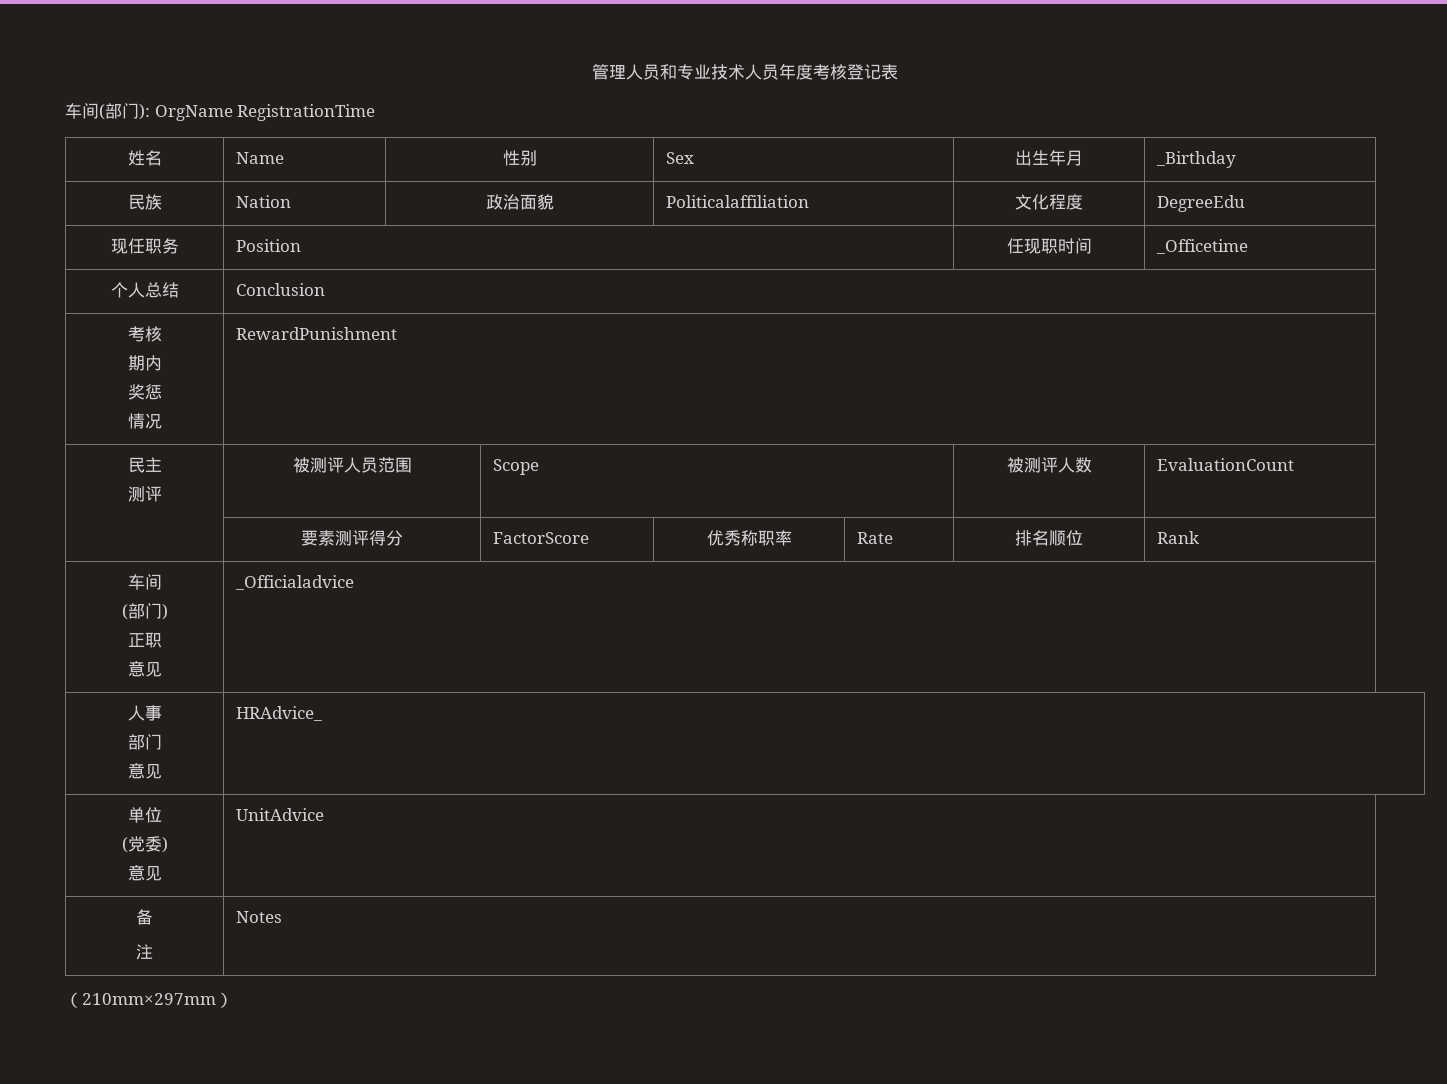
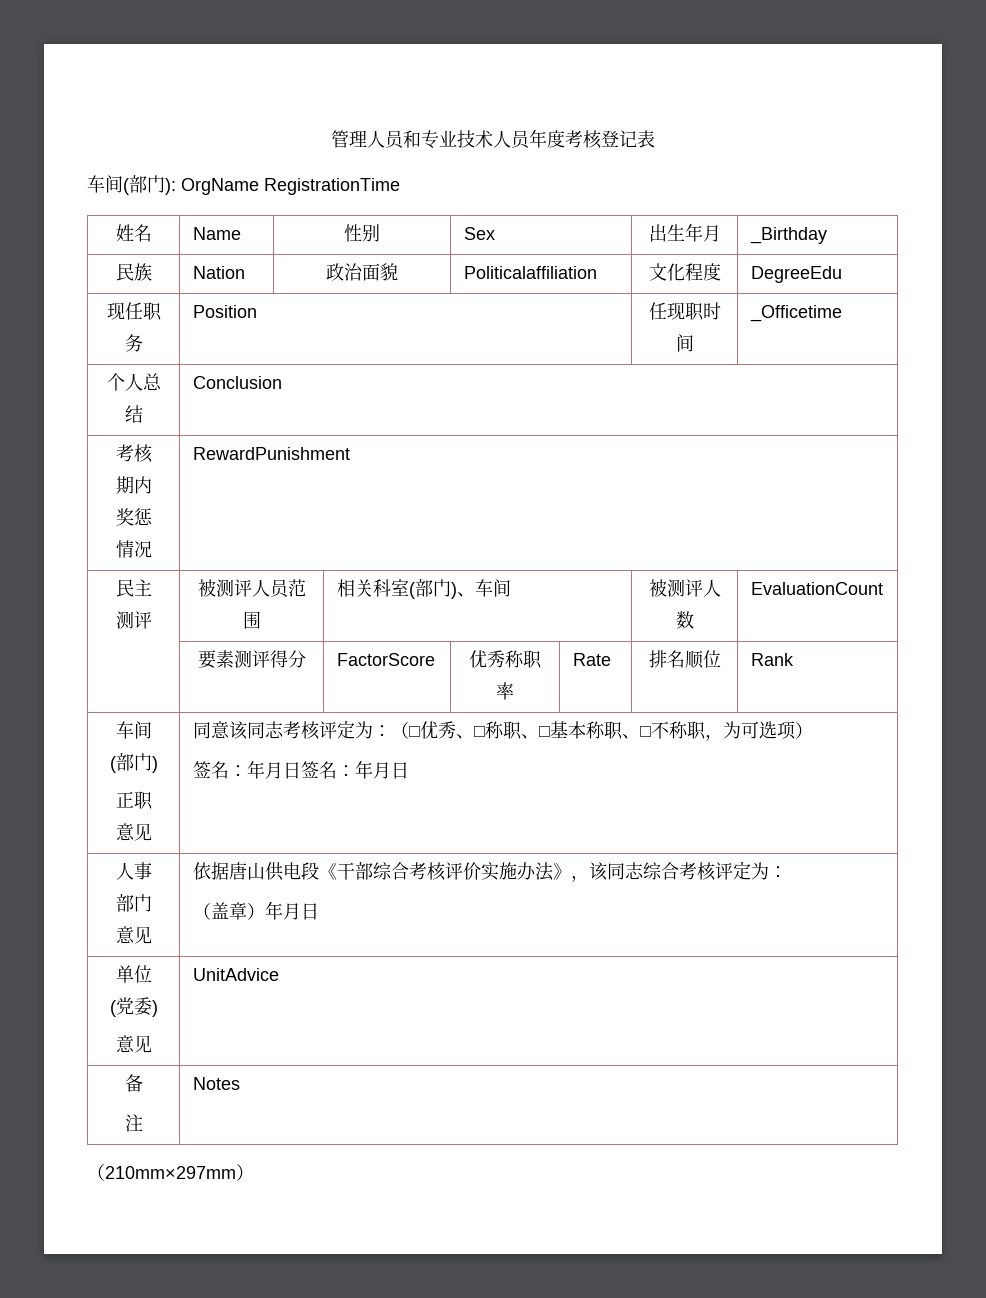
  民主
- 测评 | 被测评人员范围 | Scope | 被测评人数 | EvaluationCount
+ 测评 | 被测评人员范围 | 相关科室(部门)、车间 | 被测评人数 | EvaluationCount
  | 要素测评得分 | FactorScore | 优秀称职率 | Rate | 排名顺位 | Rank
  车间
  (部门)
  正职
- 意见 | _Officialadvice
+ 意见 | 同意该同志考核评定为：（□优秀、□称职、□基本称职、□不称职，为可选项）
+ 签名：年月日签名：年月日
  人事
  部门
- 意见 | HRAdvice_
+ 意见 | 依据唐山供电段《干部综合考核评价实施办法》，该同志综合考核评定为：
+ （盖章）年月日

